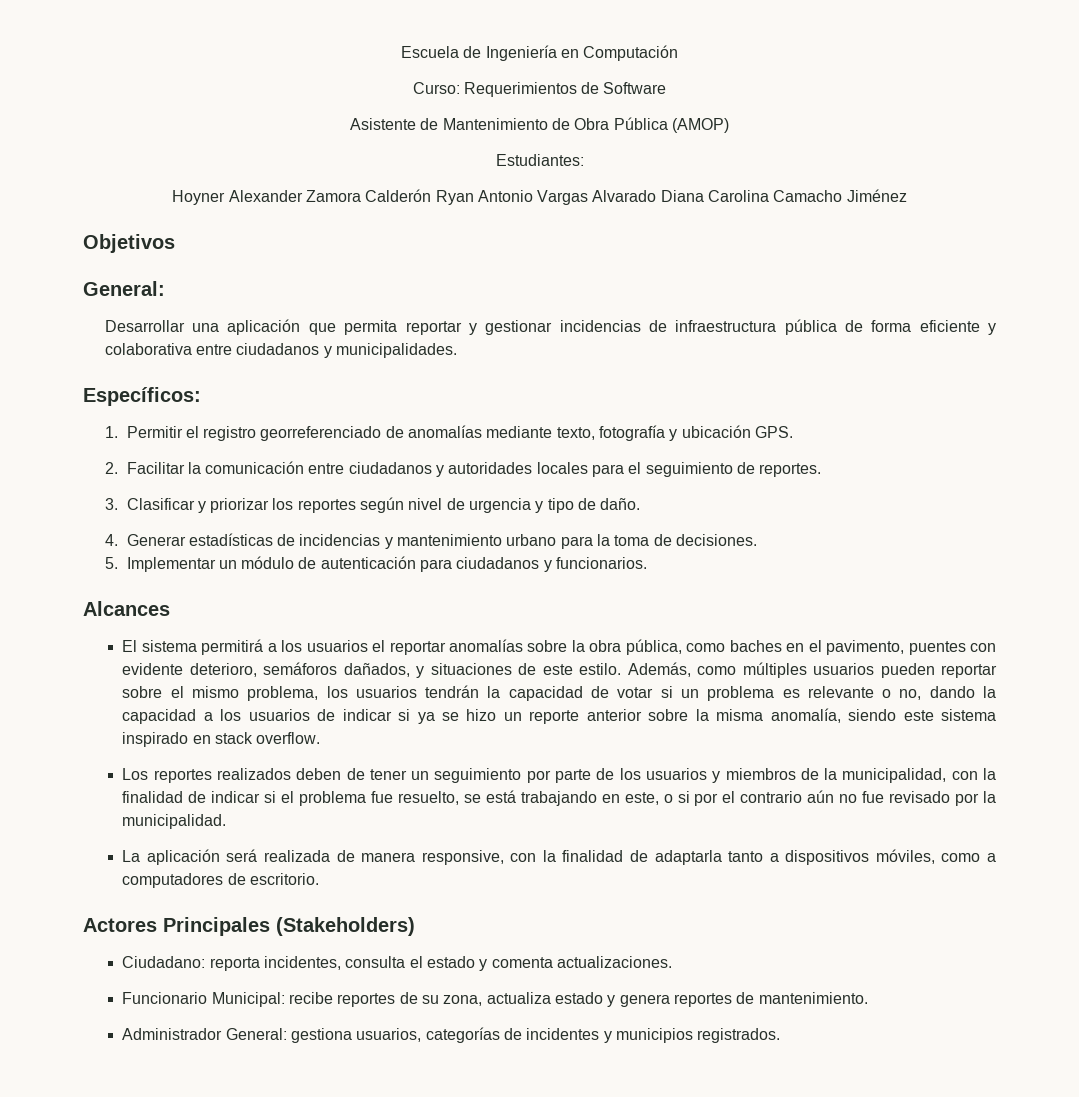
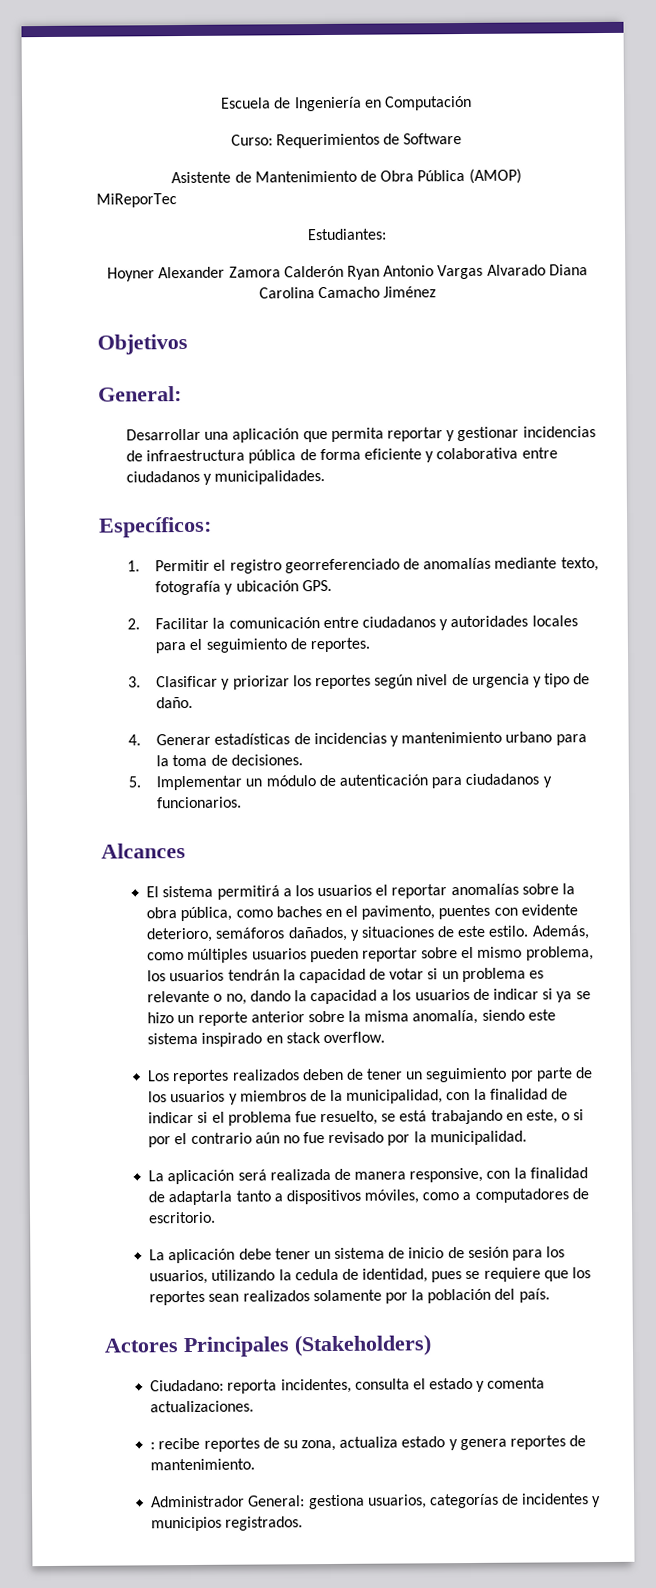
+ MiReporTec
+ La aplicación debe tener un sistema de inicio de sesión para los usuarios, utilizando la cedula de identidad, pues se requiere que los reportes sean realizados solamente por la población del país.
- Funcionario Municipal: recibe reportes de su zona, actualiza estado y genera reportes de mantenimiento.
+ : recibe reportes de su zona, actualiza estado y genera reportes de mantenimiento.

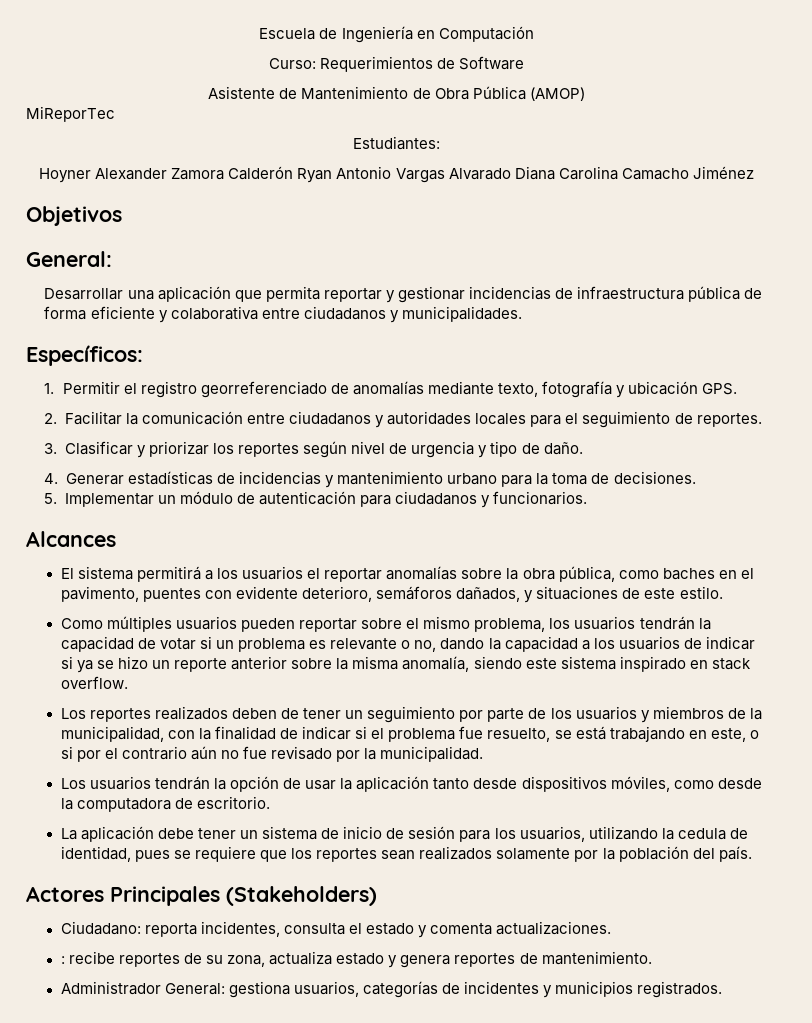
- El sistema permitirá a los usuarios el reportar anomalías sobre la obra pública, como baches en el pavimento, puentes con evidente deterioro, semáforos dañados, y situaciones de este estilo. Además, como múltiples usuarios pueden reportar sobre el mismo problema, los usuarios tendrán la capacidad de votar si un problema es relevante o no, dando la capacidad a los usuarios de indicar si ya se hizo un reporte anterior sobre la misma anomalía, siendo este sistema inspirado en stack overflow.
+ El sistema permitirá a los usuarios el reportar anomalías sobre la obra pública, como baches en el pavimento, puentes con evidente deterioro, semáforos dañados, y situaciones de este estilo.
+ Como múltiples usuarios pueden reportar sobre el mismo problema, los usuarios tendrán la capacidad de votar si un problema es relevante o no, dando la capacidad a los usuarios de indicar si ya se hizo un reporte anterior sobre la misma anomalía, siendo este sistema inspirado en stack overflow.
- La aplicación será realizada de manera responsive, con la finalidad de adaptarla tanto a dispositivos móviles, como a computadores de escritorio.
+ Los usuarios tendrán la opción de usar la aplicación tanto desde dispositivos móviles, como desde la computadora de escritorio.

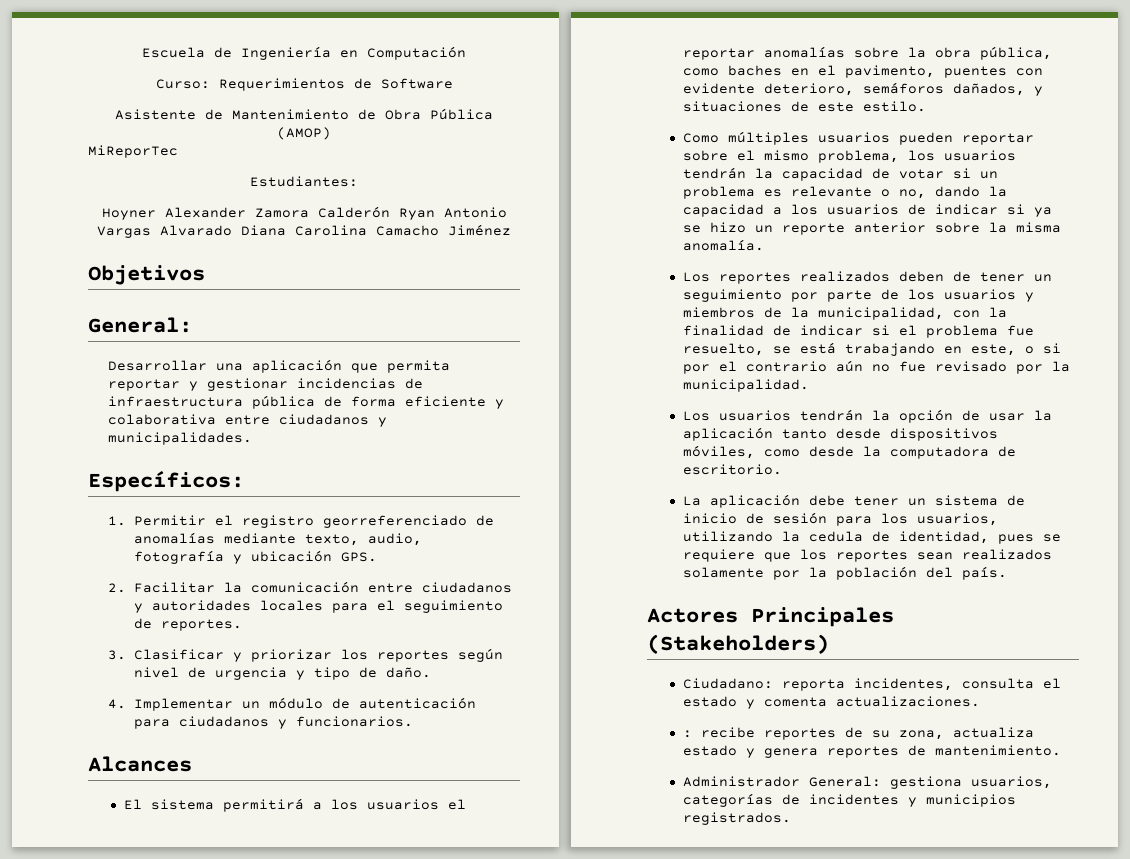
- 1. Permitir el registro georreferenciado de anomalías mediante texto, fotografía y ubicación GPS.
+ 1. Permitir el registro georreferenciado de anomalías mediante texto, audio, fotografía y ubicación GPS.
- 4. Generar estadísticas de incidencias y mantenimiento urbano para la toma de decisiones.
- 5. Implementar un módulo de autenticación para ciudadanos y funcionarios.
+ 4. Implementar un módulo de autenticación para ciudadanos y funcionarios.
- Como múltiples usuarios pueden reportar sobre el mismo problema, los usuarios tendrán la capacidad de votar si un problema es relevante o no, dando la capacidad a los usuarios de indicar si ya se hizo un reporte anterior sobre la misma anomalía, siendo este sistema inspirado en stack overflow.
+ Como múltiples usuarios pueden reportar sobre el mismo problema, los usuarios tendrán la capacidad de votar si un problema es relevante o no, dando la capacidad a los usuarios de indicar si ya se hizo un reporte anterior sobre la misma anomalía.

